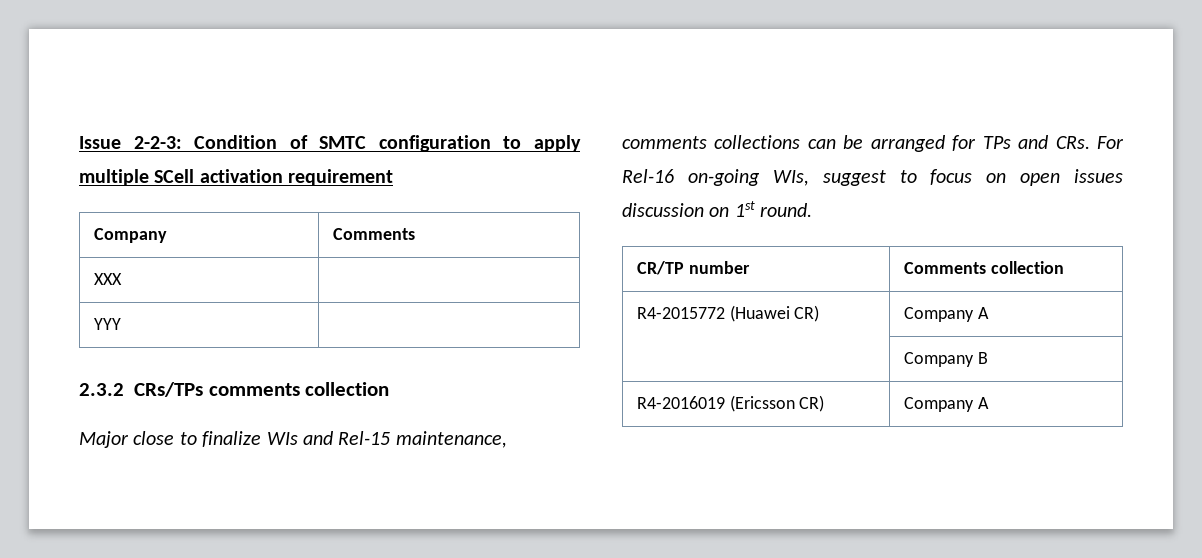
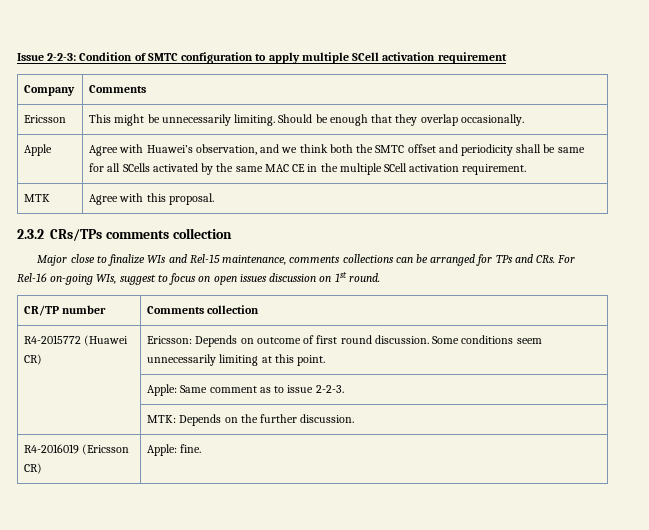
- XXX |
- YYY |
+ Ericsson | This might be unnecessarily limiting. Should be enough that they overlap occasionally.
+ Apple | Agree with Huawei’s observation, and we think both the SMTC offset and periodicity shall be same for all SCells activated by the same MAC CE in the multiple SCell activation requirement.
+ MTK | Agree with this proposal.
- R4-2015772 (Huawei CR) | Company A
- | Company B
+ R4-2015772 (Huawei CR) | Ericsson: Depends on outcome of first round discussion. Some conditions seem unnecessarily limiting at this point.
+ | Apple: Same comment as to issue 2-2-3.
+ | MTK: Depends on the further discussion.
- R4-2016019 (Ericsson CR) | Company A
+ R4-2016019 (Ericsson CR) | Apple: fine.

